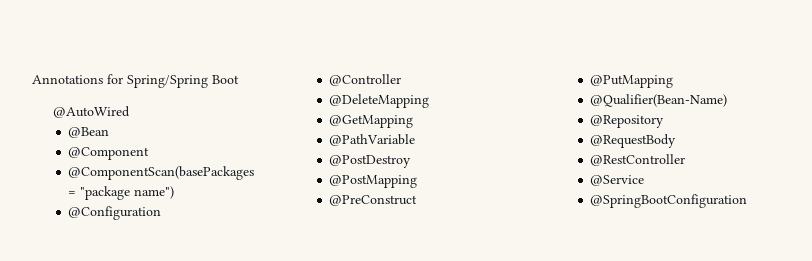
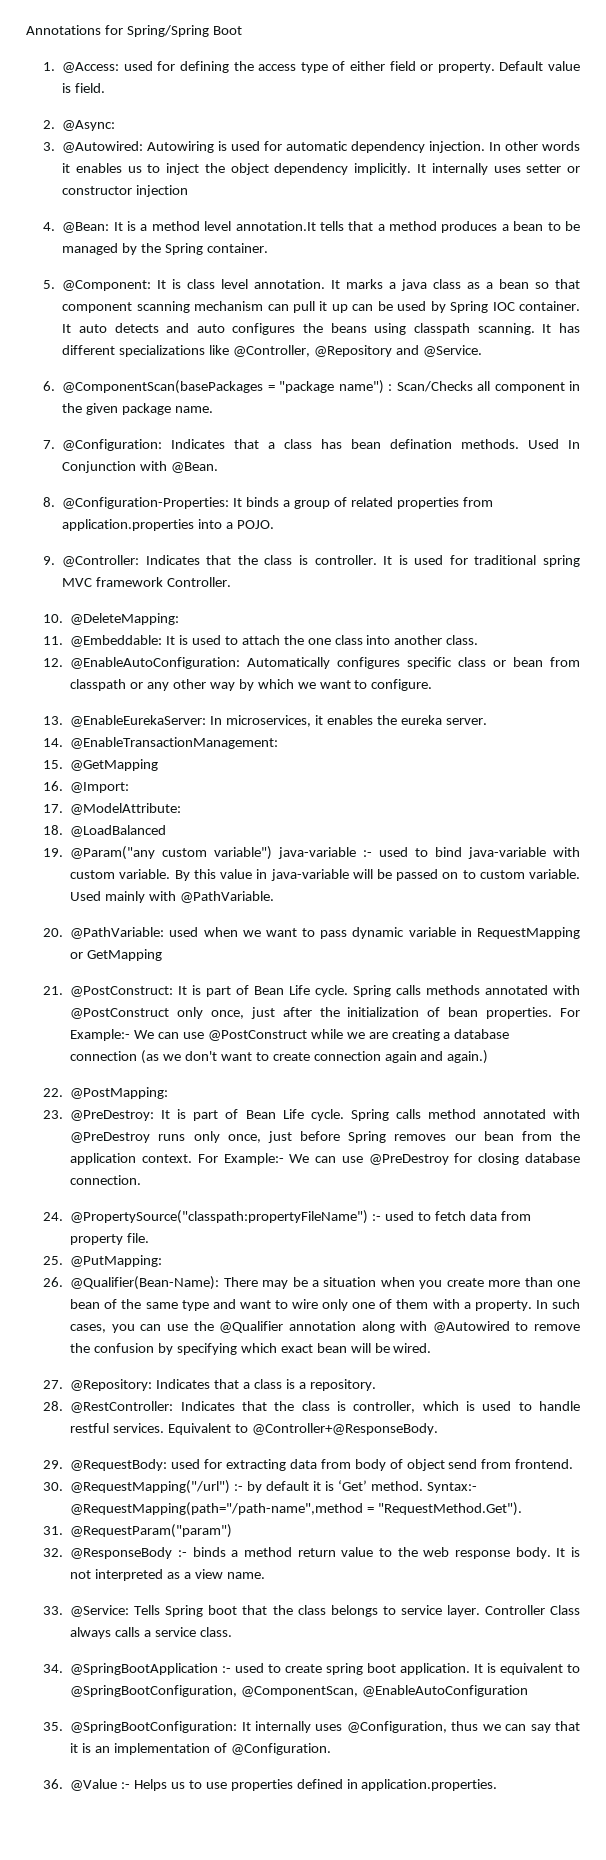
- @AutoWired
- @Bean
- @Component
- @ComponentScan(basePackages = "package name")
- @Configuration
- @Controller
- @DeleteMapping
- @GetMapping
- @PathVariable
- @PostDestroy
- @PostMapping
- @PreConstruct
- @PutMapping
- @Qualifier(Bean-Name)
- @Repository
- @RequestBody
- @RestController
- @Service
- @SpringBootConfiguration
+ 1. @Access: used for defining the access type of either field or property. Default value is field.
+ 2. @Async:
+ 3. @Autowired: Autowiring is used for automatic dependency injection. In other words it enables us to inject the object dependency implicitly. It internally uses setter or constructor injection
+ 4. @Bean: It is a method level annotation.It tells that a method produces a bean to be managed by the Spring container.
+ 5. @Component: It is class level annotation. It marks a java class as a bean so that component scanning mechanism can pull it up can be used by Spring IOC container. It auto detects and auto configures the beans using classpath scanning. It has different specializations like @Controller, @Repository and @Service.
+ 6. @ComponentScan(basePackages = "package name") : Scan/Checks all component in the given package name.
+ 7. @Configuration: Indicates that a class has bean defination methods. Used In Conjunction with @Bean.
+ 8. @Configuration-Properties: It binds a group of related properties from application.properties into a POJO.
+ 9. @Controller: Indicates that the class is controller. It is used for traditional spring MVC framework Controller.
+ 10. @DeleteMapping:
+ 11. @Embeddable: It is used to attach the one class into another class.
+ 12. @EnableAutoConfiguration: Automatically configures specific class or bean from classpath or any other way by which we want to configure.
+ 13. @EnableEurekaServer: In microservices, it enables the eureka server.
+ 14. @EnableTransactionManagement:
+ 15. @GetMapping
+ 16. @Import:
+ 17. @ModelAttribute:
+ 18. @LoadBalanced
+ 19. @Param("any custom variable") java-variable :- used to bind java-variable with custom variable. By this value in java-variable will be passed on to custom variable. Used mainly with @PathVariable.
+ 20. @PathVariable: used when we want to pass dynamic variable in RequestMapping or GetMapping
+ 21. @PostConstruct: It is part of Bean Life cycle. Spring calls methods annotated with @PostConstruct only once, just after the initialization of bean properties. For Example:- We can use @PostConstruct while we are creating a database connection (as we don't want to create connection again and again.)
+ 22. @PostMapping:
+ 23. @PreDestroy: It is part of Bean Life cycle. Spring calls method annotated with @PreDestroy runs only once, just before Spring removes our bean from the application context. For Example:- We can use @PreDestroy for closing database connection.
+ 24. @PropertySource("classpath:propertyFileName") :- used to fetch data from property file.
+ 25. @PutMapping:
+ 26. @Qualifier(Bean-Name): There may be a situation when you create more than one bean of the same type and want to wire only one of them with a property. In such cases, you can use the @Qualifier annotation along with @Autowired to remove the confusion by specifying which exact bean will be wired.
+ 27. @Repository: Indicates that a class is a repository.
+ 28. @RestController: Indicates that the class is controller, which is used to handle restful services. Equivalent to @Controller+@ResponseBody.
+ 29. @RequestBody: used for extracting data from body of object send from frontend.
+ 30. @RequestMapping("/url") :- by default it is ‘Get’ method. Syntax:- @RequestMapping(path="/path-name",method = "RequestMethod.Get").
+ 31. @RequestParam("param")
+ 32. @ResponseBody :- binds a method return value to the web response body. It is not interpreted as a view name.
+ 33. @Service: Tells Spring boot that the class belongs to service layer. Controller Class always calls a service class.
+ 34. @SpringBootApplication :- used to create spring boot application. It is equivalent to @SpringBootConfiguration, @ComponentScan, @EnableAutoConfiguration
+ 35. @SpringBootConfiguration: It internally uses @Configuration, thus we can say that it is an implementation of @Configuration.
+ 36. @Value :- Helps us to use properties defined in application.properties.

